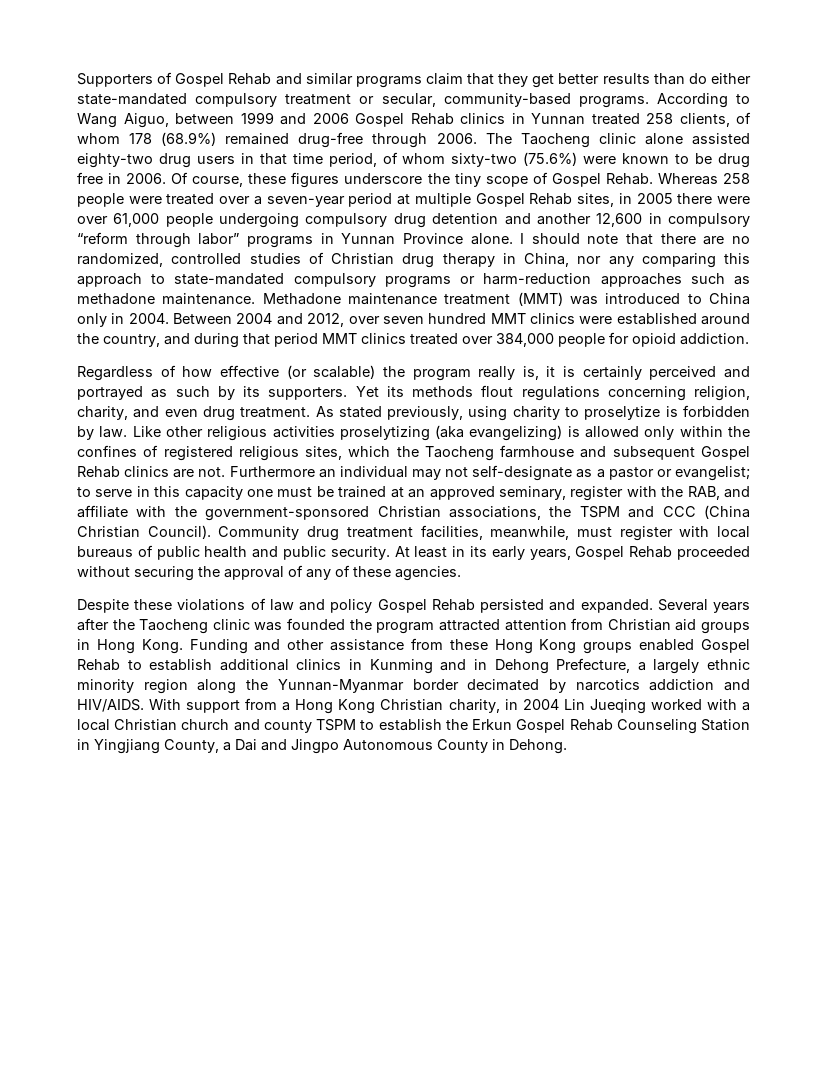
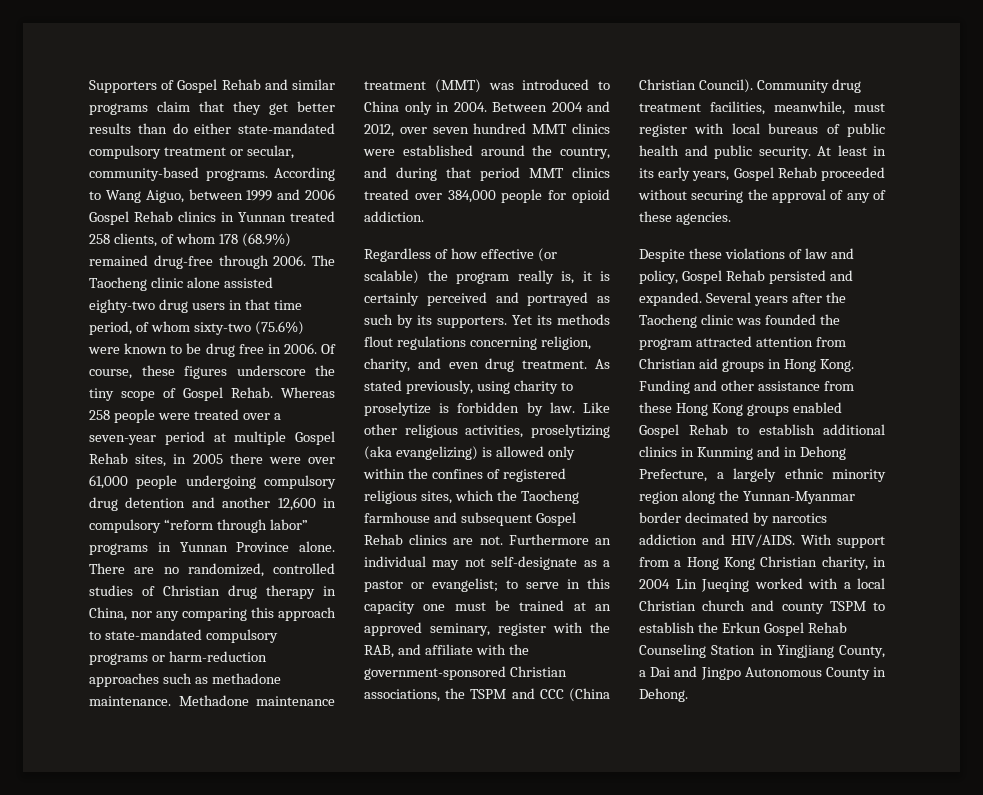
- I should note that there are no randomized, controlled studies of Christian drug therapy in China, nor any comparing this approach to state-mandated compulsory programs or harm-reduction approaches such as methadone maintenance.
+ There are no randomized, controlled studies of Christian drug therapy in China, nor any comparing this approach to state-mandated compulsory programs or harm-reduction approaches such as methadone maintenance.
- Like other religious activities proselytizing (aka evangelizing) is allowed only within the confines of registered religious sites, which the Taocheng farmhouse and subsequent Gospel Rehab clinics are not.
+ Like other religious activities, proselytizing (aka evangelizing) is allowed only within the confines of registered religious sites, which the Taocheng farmhouse and subsequent Gospel Rehab clinics are not.
- Despite these violations of law and policy Gospel Rehab persisted and expanded.
+ Despite these violations of law and policy, Gospel Rehab persisted and expanded.

